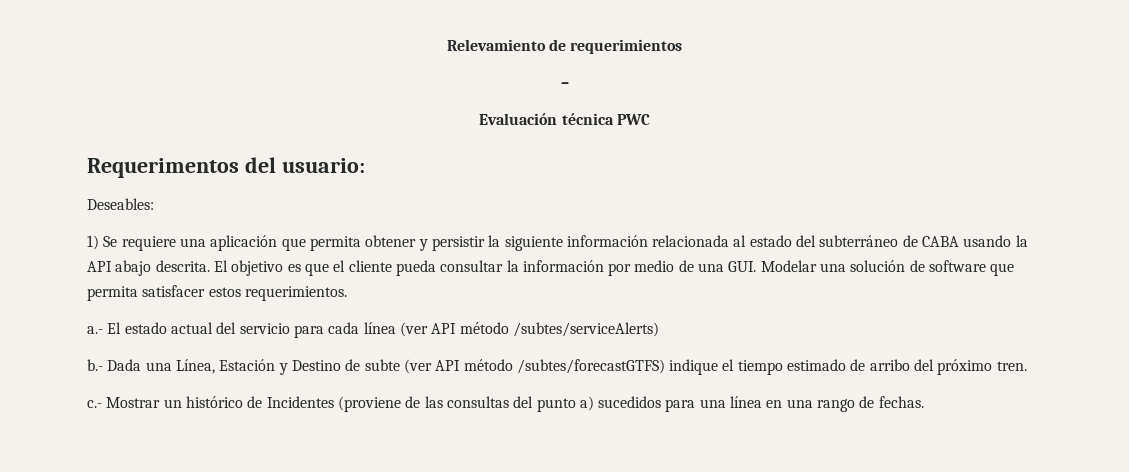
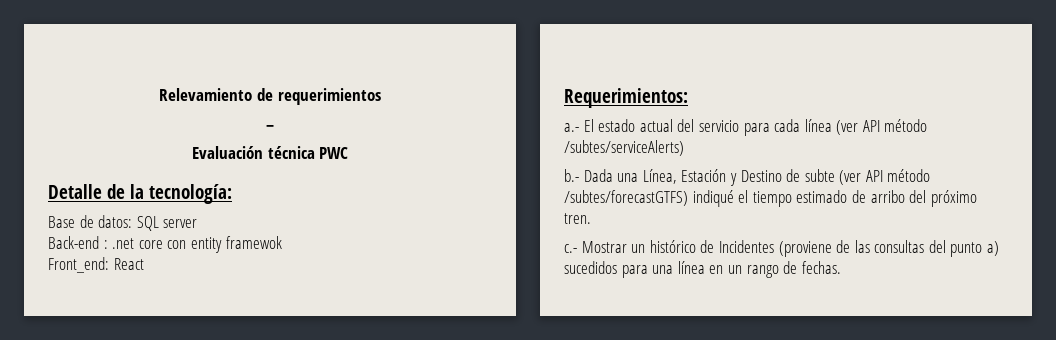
- Requerimentos del usuario:
- Deseables:
- 1) Se requiere una aplicación que permita obtener y persistir la siguiente información relacionada al estado del subterráneo de CABA usando la API abajo descrita. El objetivo es que el cliente pueda consultar la información por medio de una GUI. Modelar una solución de software que permita satisfacer estos requerimientos.
+ Detalle de la tecnología:
+ Base de datos: SQL server
+ Back-end : .net core con entity framewok
+ Front_end: React
+ Requerimientos:
- b.- Dada una Línea, Estación y Destino de subte (ver API método /subtes/forecastGTFS) indique el tiempo estimado de arribo del próximo tren.
+ b.- Dada una Línea, Estación y Destino de subte (ver API método /subtes/forecastGTFS) indiqué el tiempo estimado de arribo del próximo tren.
- c.- Mostrar un histórico de Incidentes (proviene de las consultas del punto a) sucedidos para una línea en una rango de fechas.
+ c.- Mostrar un histórico de Incidentes (proviene de las consultas del punto a) sucedidos para una línea en un rango de fechas.

